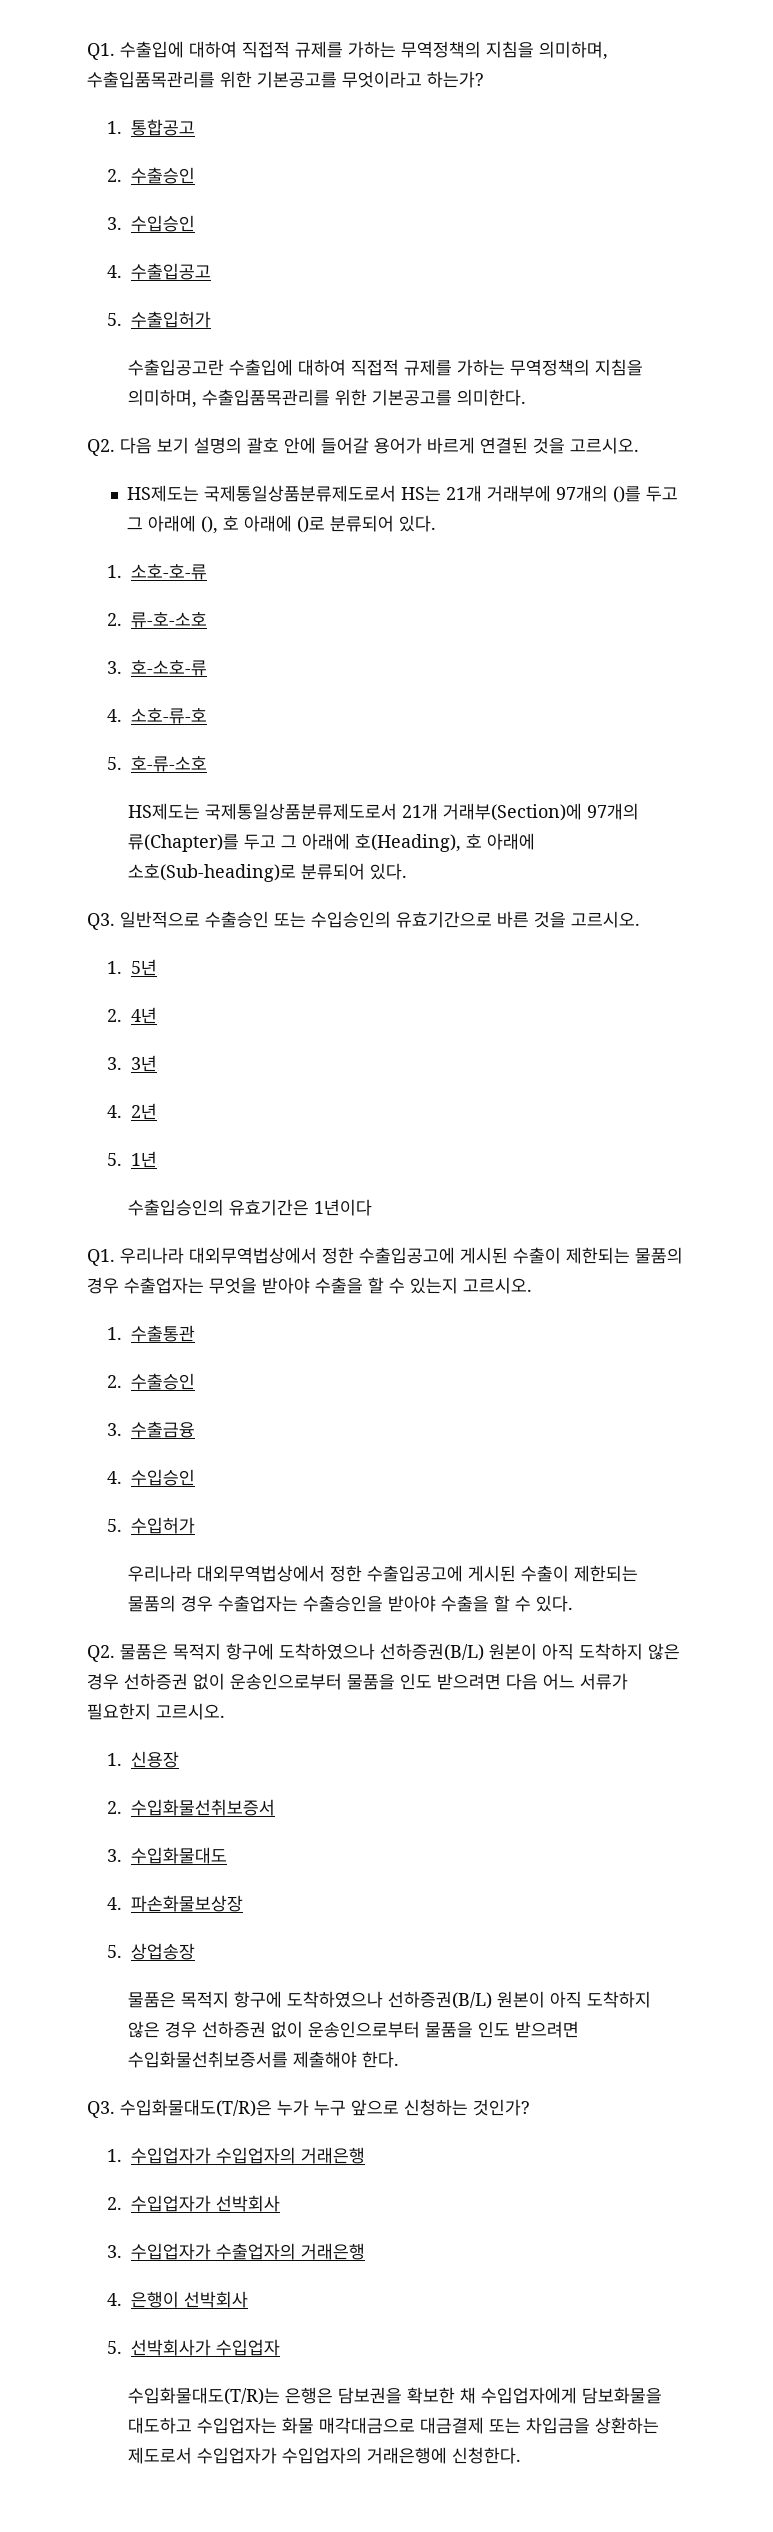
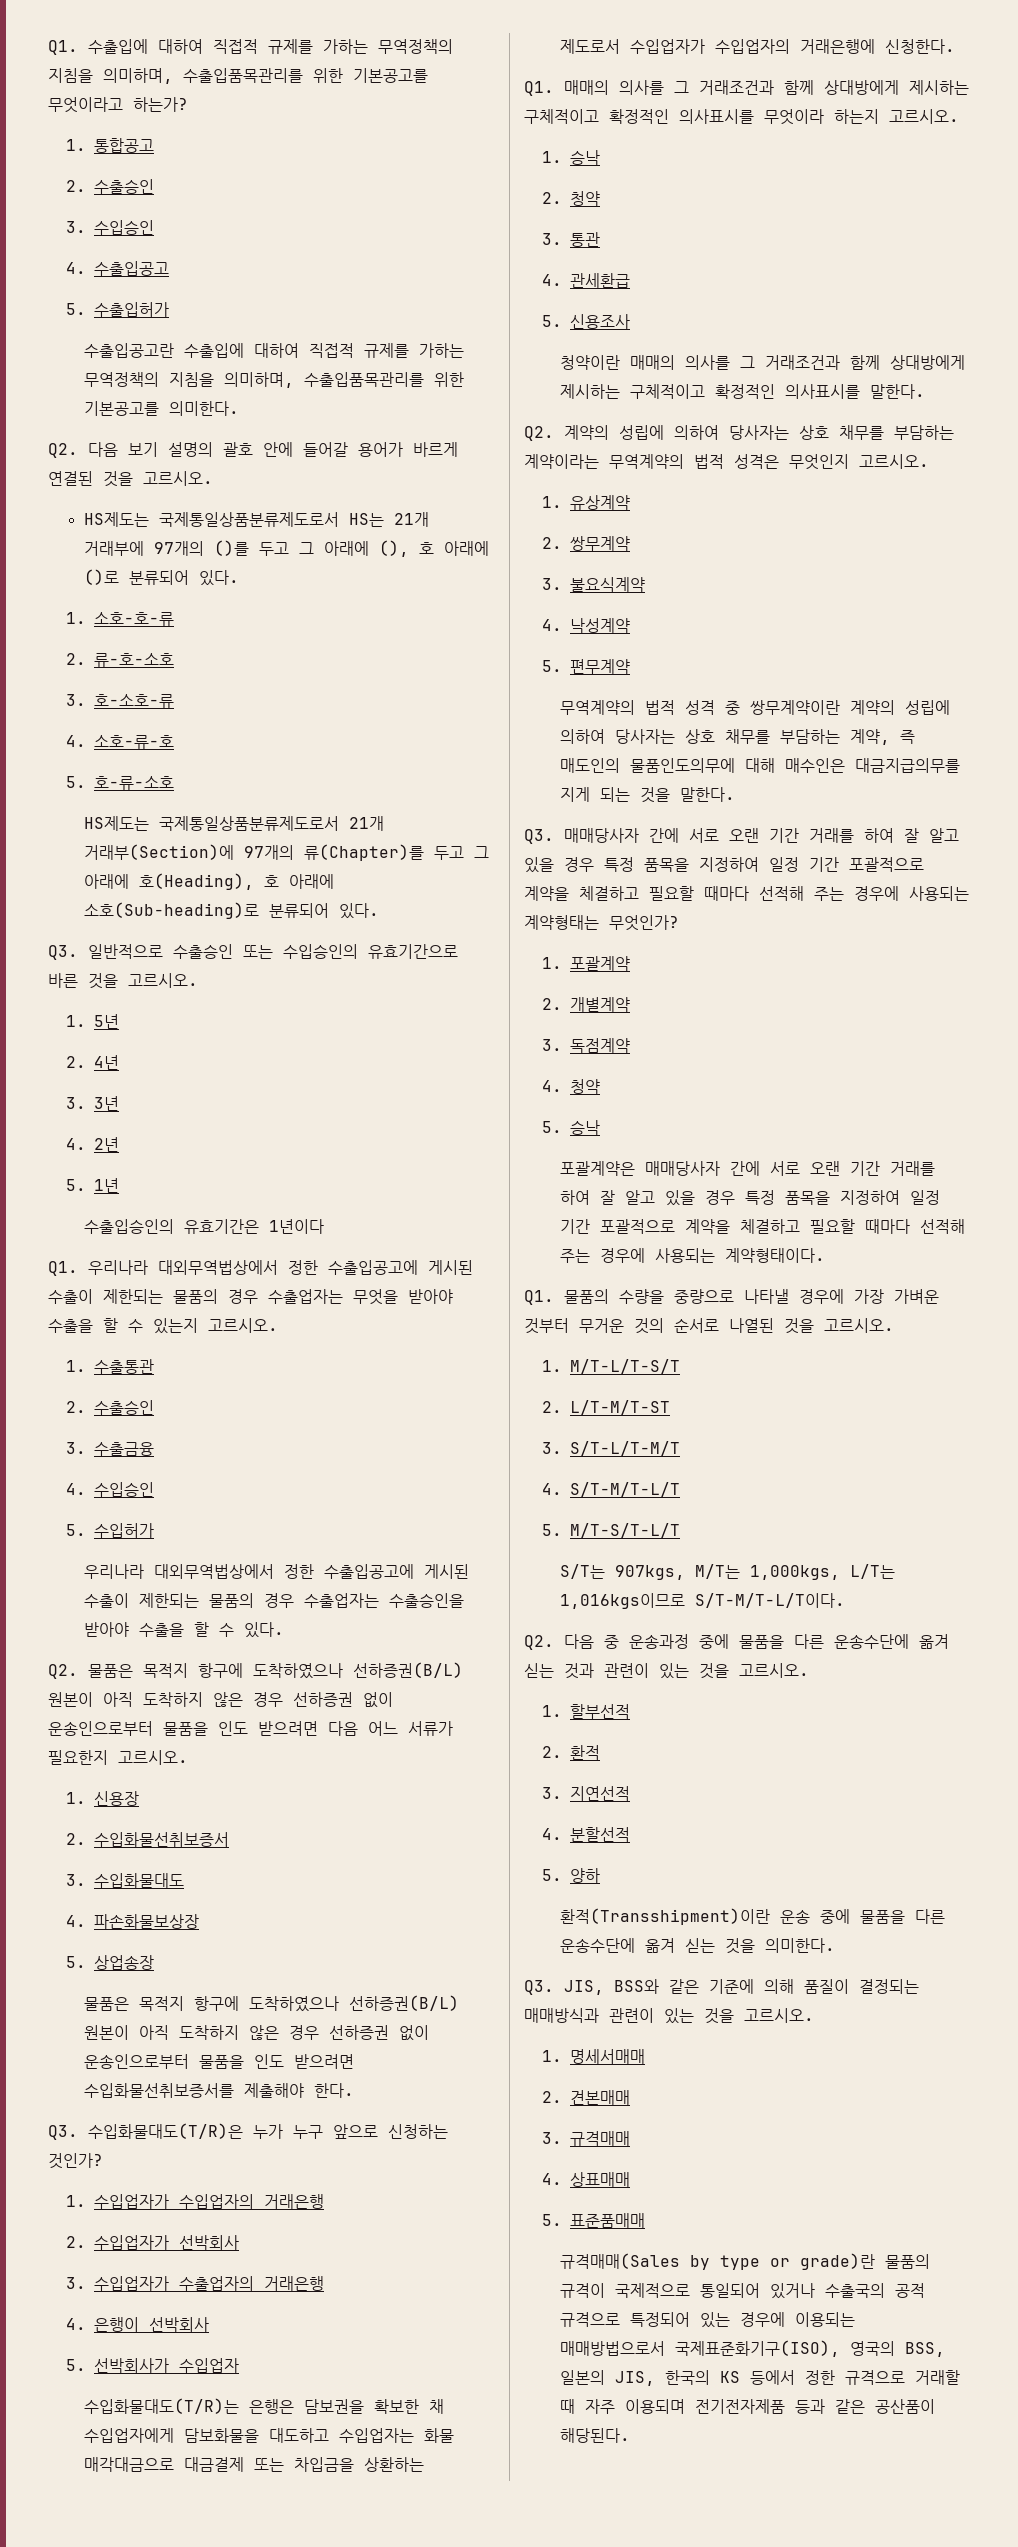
+ Q1. 매매의 의사를 그 거래조건과 함께 상대방에게 제시하는 구체적이고 확정적인 의사표시를 무엇이라 하는지 고르시오.
+ 1. 승낙
+ 2. 청약
+ 3. 통관
+ 4. 관세환급
+ 5. 신용조사
+ 청약이란 매매의 의사를 그 거래조건과 함께 상대방에게 제시하는 구체적이고 확정적인 의사표시를 말한다.
+ Q2. 계약의 성립에 의하여 당사자는 상호 채무를 부담하는 계약이라는 무역계약의 법적 성격은 무엇인지 고르시오.
+ 1. 유상계약
+ 2. 쌍무계약
+ 3. 불요식계약
+ 4. 낙성계약
+ 5. 편무계약
+ 무역계약의 법적 성격 중 쌍무계약이란 계약의 성립에 의하여 당사자는 상호 채무를 부담하는 계약, 즉 매도인의 물품인도의무에 대해 매수인은 대금지급의무를 지게 되는 것을 말한다.
+ Q3. 매매당사자 간에 서로 오랜 기간 거래를 하여 잘 알고 있을 경우 특정 품목을 지정하여 일정 기간 포괄적으로 계약을 체결하고 필요할 때마다 선적해 주는 경우에 사용되는 계약형태는 무엇인가?
+ 1. 포괄계약
+ 2. 개별계약
+ 3. 독점계약
+ 4. 청약
+ 5. 승낙
+ 포괄계약은 매매당사자 간에 서로 오랜 기간 거래를 하여 잘 알고 있을 경우 특정 품목을 지정하여 일정 기간 포괄적으로 계약을 체결하고 필요할 때마다 선적해 주는 경우에 사용되는 계약형태이다.
+ Q1. 물품의 수량을 중량으로 나타낼 경우에 가장 가벼운 것부터 무거운 것의 순서로 나열된 것을 고르시오.
+ 1. M/T-L/T-S/T
+ 2. L/T-M/T-ST
+ 3. S/T-L/T-M/T
+ 4. S/T-M/T-L/T
+ 5. M/T-S/T-L/T
+ S/T는 907kgs, M/T는 1,000kgs, L/T는 1,016kgs이므로 S/T-M/T-L/T이다.
+ Q2. 다음 중 운송과정 중에 물품을 다른 운송수단에 옮겨 싣는 것과 관련이 있는 것을 고르시오.
+ 1. 할부선적
+ 2. 환적
+ 3. 지연선적
+ 4. 분할선적
+ 5. 양하
+ 환적(Transshipment)이란 운송 중에 물품을 다른 운송수단에 옮겨 싣는 것을 의미한다.
+ Q3. JIS, BSS와 같은 기준에 의해 품질이 결정되는 매매방식과 관련이 있는 것을 고르시오.
+ 1. 명세서매매
+ 2. 견본매매
+ 3. 규격매매
+ 4. 상표매매
+ 5. 표준품매매
+ 규격매매(Sales by type or grade)란 물품의 규격이 국제적으로 통일되어 있거나 수출국의 공적 규격으로 특정되어 있는 경우에 이용되는 매매방법으로서 국제표준화기구(ISO), 영국의 BSS, 일본의 JIS, 한국의 KS 등에서 정한 규격으로 거래할 때 자주 이용되며 전기전자제품 등과 같은 공산품이 해당된다.

